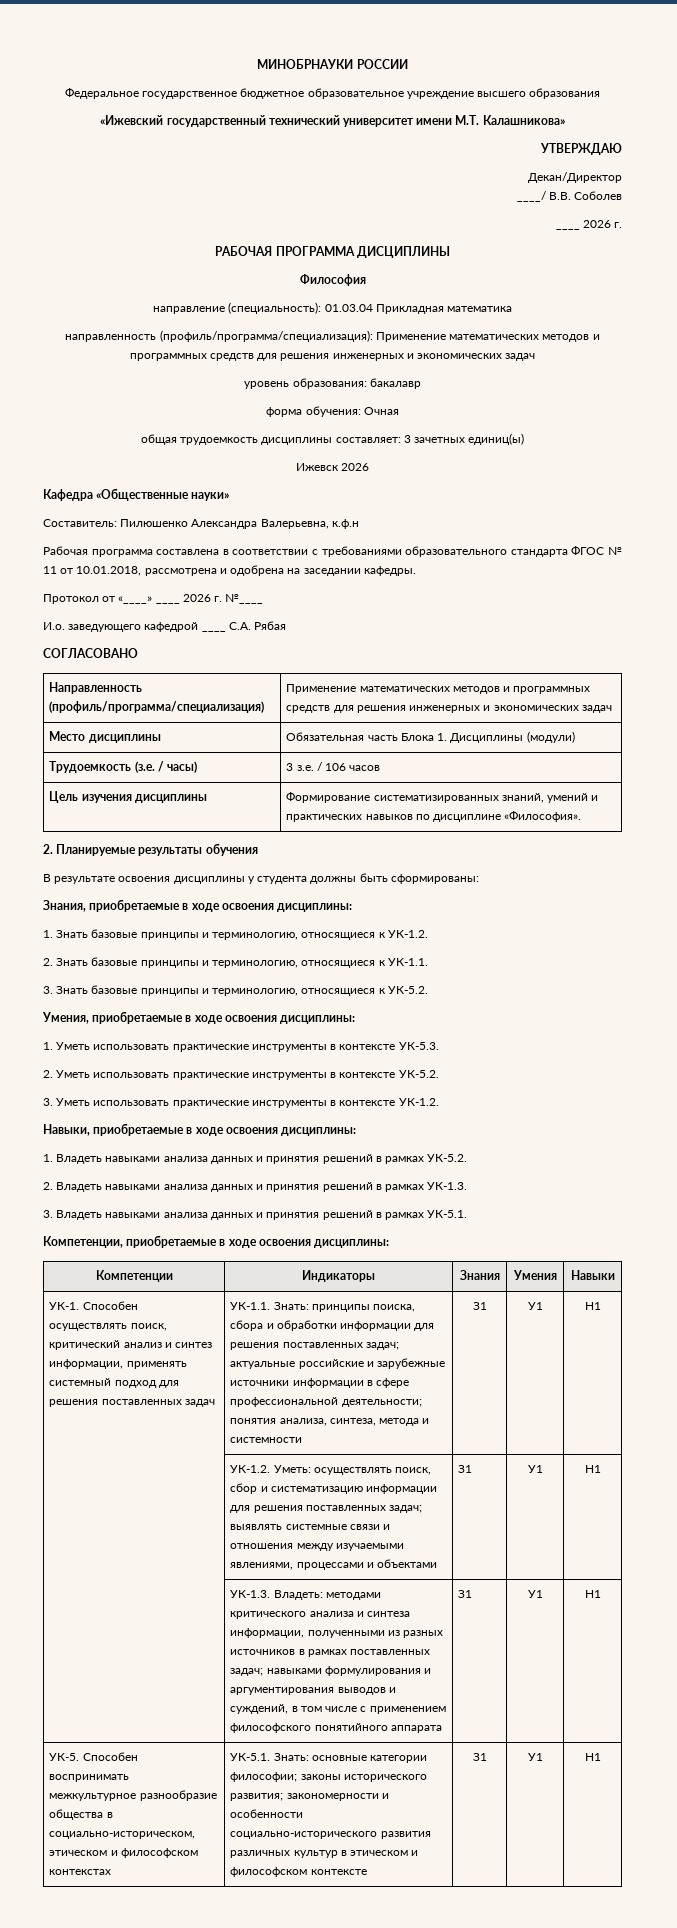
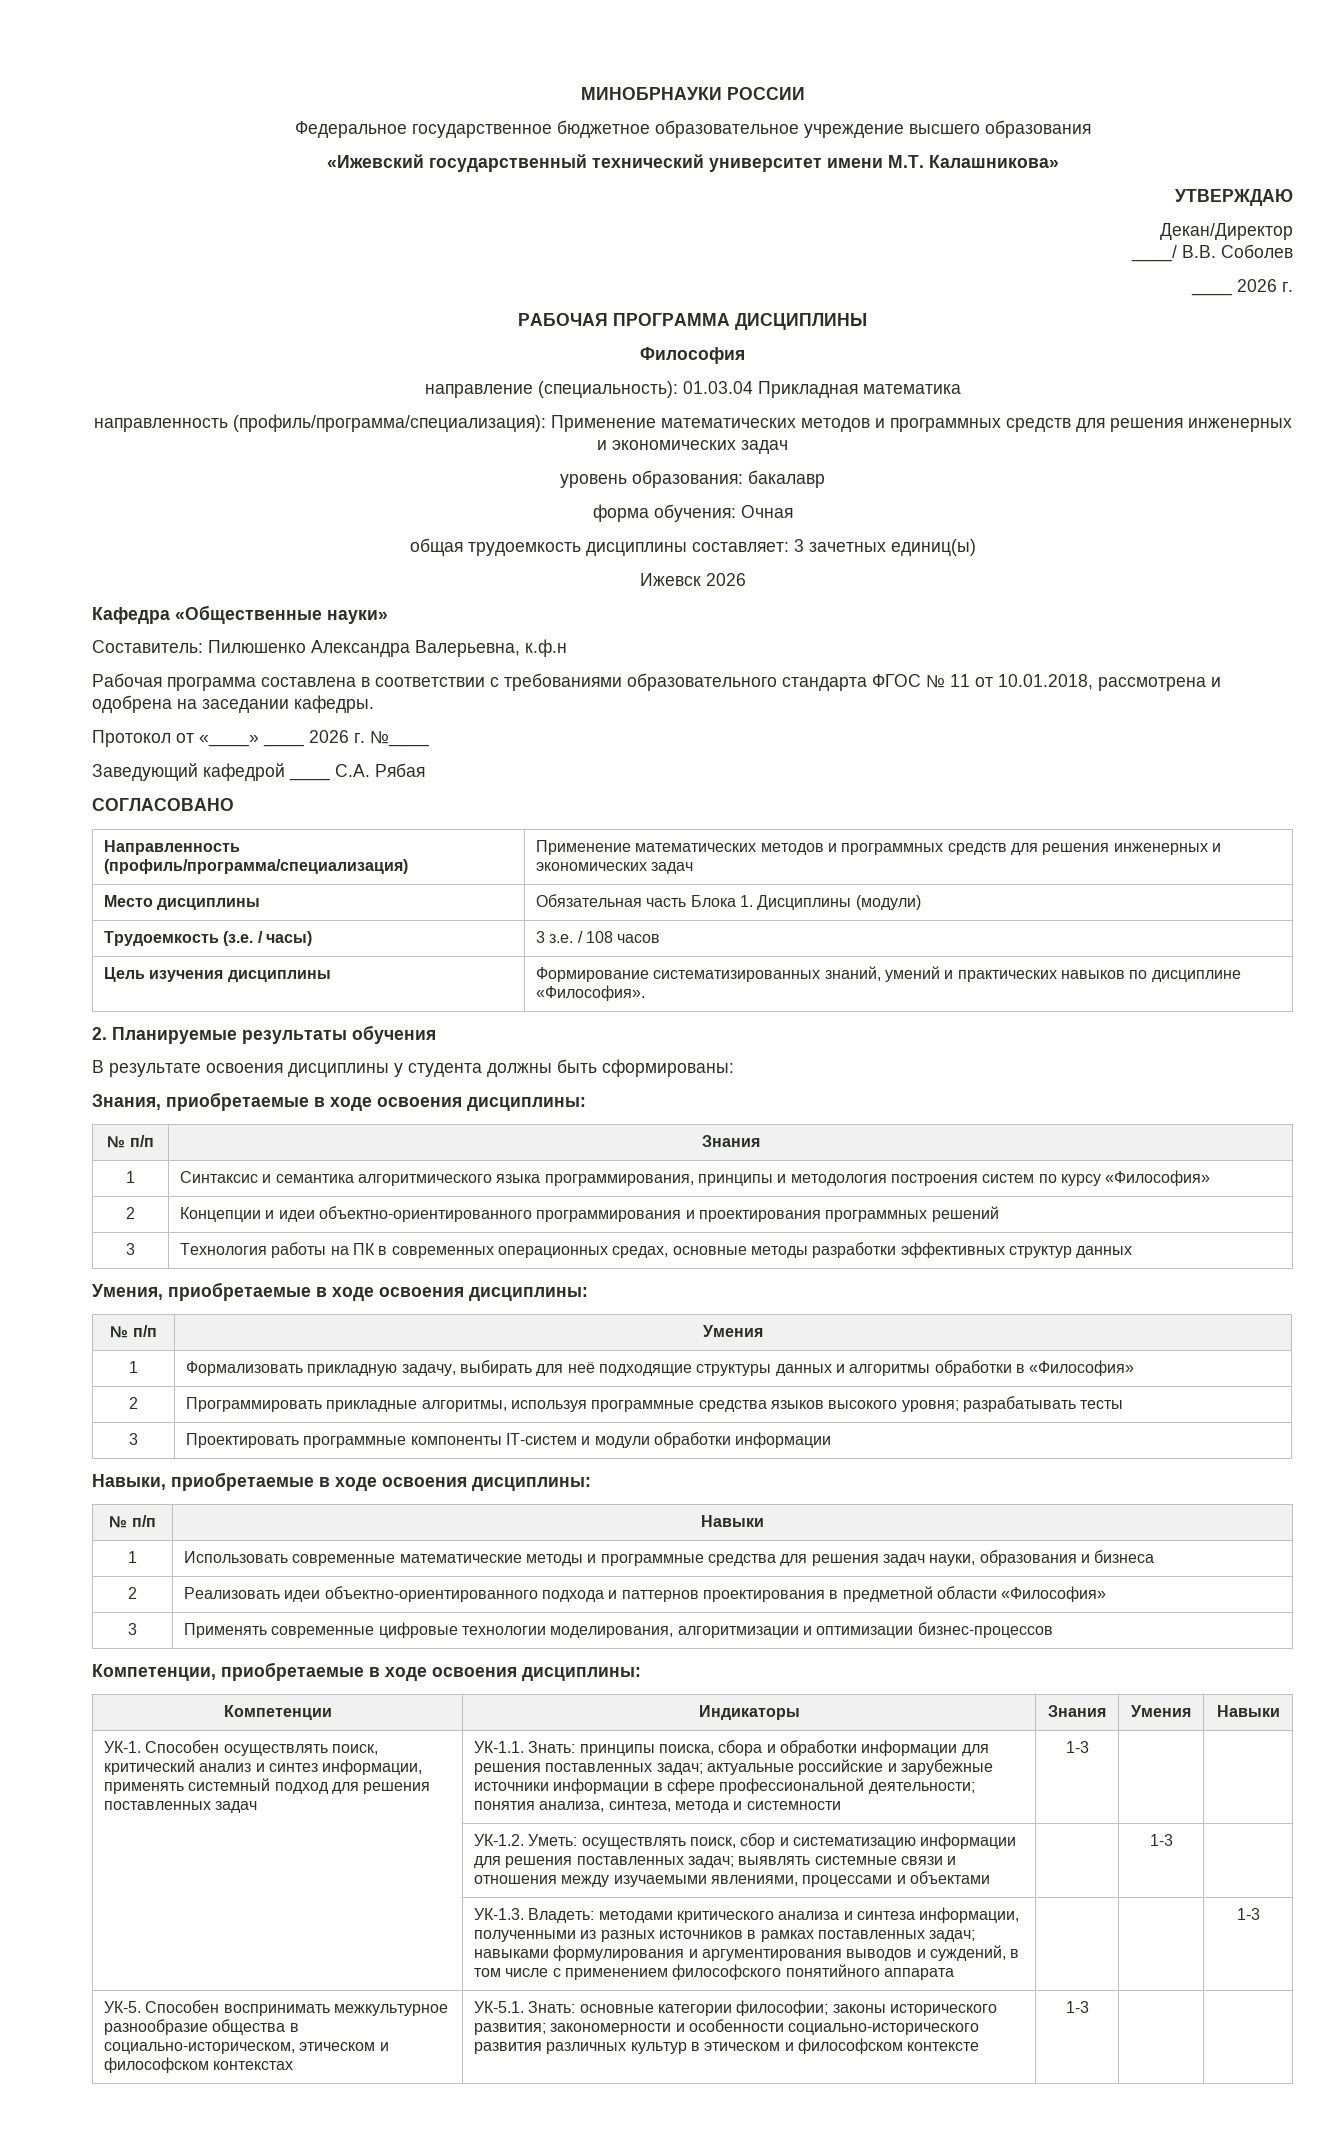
- И.о. заведующего кафедрой ____ С.А. Рябая
+ Заведующий кафедрой ____ С.А. Рябая
- Трудоемкость (з.е. / часы) | 3 з.е. / 106 часов
+ Трудоемкость (з.е. / часы) | 3 з.е. / 108 часов
- 1. Знать базовые принципы и терминологию, относящиеся к УК-1.2.
- 2. Знать базовые принципы и терминологию, относящиеся к УК-1.1.
- 3. Знать базовые принципы и терминологию, относящиеся к УК-5.2.
+ № п/п | Знания
+ 1 | Синтаксис и семантика алгоритмического языка программирования, принципы и методология построения систем по курсу «Философия»
+ 2 | Концепции и идеи объектно-ориентированного программирования и проектирования программных решений
+ 3 | Технология работы на ПК в современных операционных средах, основные методы разработки эффективных структур данных
- 1. Уметь использовать практические инструменты в контексте УК-5.3.
- 2. Уметь использовать практические инструменты в контексте УК-5.2.
- 3. Уметь использовать практические инструменты в контексте УК-1.2.
+ № п/п | Умения
+ 1 | Формализовать прикладную задачу, выбирать для неё подходящие структуры данных и алгоритмы обработки в «Философия»
+ 2 | Программировать прикладные алгоритмы, используя программные средства языков высокого уровня; разрабатывать тесты
+ 3 | Проектировать программные компоненты IT-систем и модули обработки информации
- 1. Владеть навыками анализа данных и принятия решений в рамках УК-5.2.
- 2. Владеть навыками анализа данных и принятия решений в рамках УК-1.3.
- 3. Владеть навыками анализа данных и принятия решений в рамках УК-5.1.
+ № п/п | Навыки
+ 1 | Использовать современные математические методы и программные средства для решения задач науки, образования и бизнеса
+ 2 | Реализовать идеи объектно-ориентированного подхода и паттернов проектирования в предметной области «Философия»
+ 3 | Применять современные цифровые технологии моделирования, алгоритмизации и оптимизации бизнес-процессов
- УК-1.1. Знать: принципы поиска, сбора и обработки информации для решения поставленных задач; актуальные российские и зарубежные источники информации в сфере профессиональной деятельности; понятия анализа, синтеза, метода и системности | З1 | У1 | Н1
+ УК-1.1. Знать: принципы поиска, сбора и обработки информации для решения поставленных задач; актуальные российские и зарубежные источники информации в сфере профессиональной деятельности; понятия анализа, синтеза, метода и системности | 1-3
- | УК-1.2. Уметь: осуществлять поиск, сбор и систематизацию информации для решения поставленных задач; выявлять системные связи и отношения между изучаемыми явлениями, процессами и объектами | З1 | У1 | Н1
+ | УК-1.2. Уметь: осуществлять поиск, сбор и систематизацию информации для решения поставленных задач; выявлять системные связи и отношения между изучаемыми явлениями, процессами и объектами | | 1-3 |
- | УК-1.3. Владеть: методами критического анализа и синтеза информации, полученными из разных источников в рамках поставленных задач; навыками формулирования и аргументирования выводов и суждений, в том числе с применением философского понятийного аппарата | З1 | У1 | Н1
+ | УК-1.3. Владеть: методами критического анализа и синтеза информации, полученными из разных источников в рамках поставленных задач; навыками формулирования и аргументирования выводов и суждений, в том числе с применением философского понятийного аппарата | | | 1-3
- УК-5. Способен воспринимать межкультурное разнообразие общества в социально-историческом, этическом и философском контекстах | УК-5.1. Знать: основные категории философии; законы исторического развития; закономерности и особенности социально-исторического развития различных культур в этическом и философском контексте | З1 | У1 | Н1
+ УК-5. Способен воспринимать межкультурное разнообразие общества в социально-историческом, этическом и философском контекстах | УК-5.1. Знать: основные категории философии; законы исторического развития; закономерности и особенности социально-исторического развития различных культур в этическом и философском контексте | 1-3 | |

